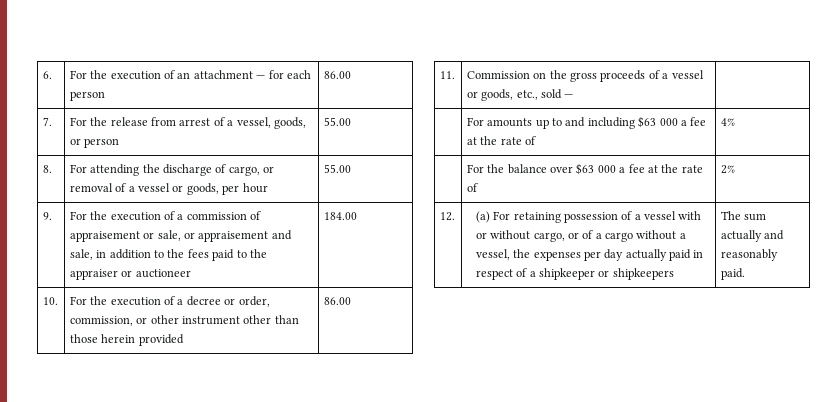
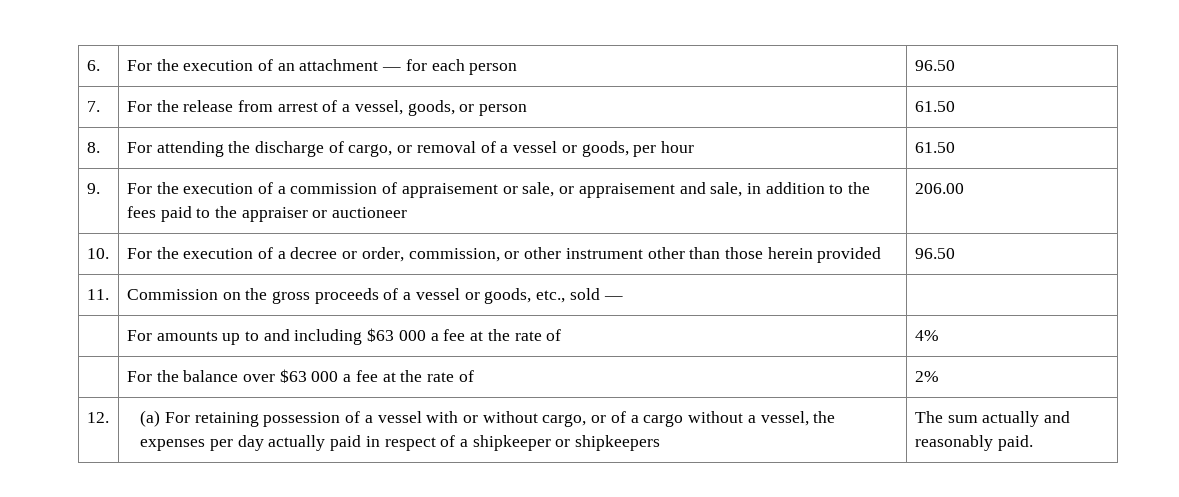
- 6. | For the execution of an attachment — for each person | 86.00
+ 6. | For the execution of an attachment — for each person | 96.50
- 7. | For the release from arrest of a vessel, goods, or person | 55.00
+ 7. | For the release from arrest of a vessel, goods, or person | 61.50
- 8. | For attending the discharge of cargo, or removal of a vessel or goods, per hour | 55.00
+ 8. | For attending the discharge of cargo, or removal of a vessel or goods, per hour | 61.50
- 9. | For the execution of a commission of appraisement or sale, or appraisement and sale, in addition to the fees paid to the appraiser or auctioneer | 184.00
+ 9. | For the execution of a commission of appraisement or sale, or appraisement and sale, in addition to the fees paid to the appraiser or auctioneer | 206.00
- 10. | For the execution of a decree or order, commission, or other instrument other than those herein provided | 86.00
+ 10. | For the execution of a decree or order, commission, or other instrument other than those herein provided | 96.50

